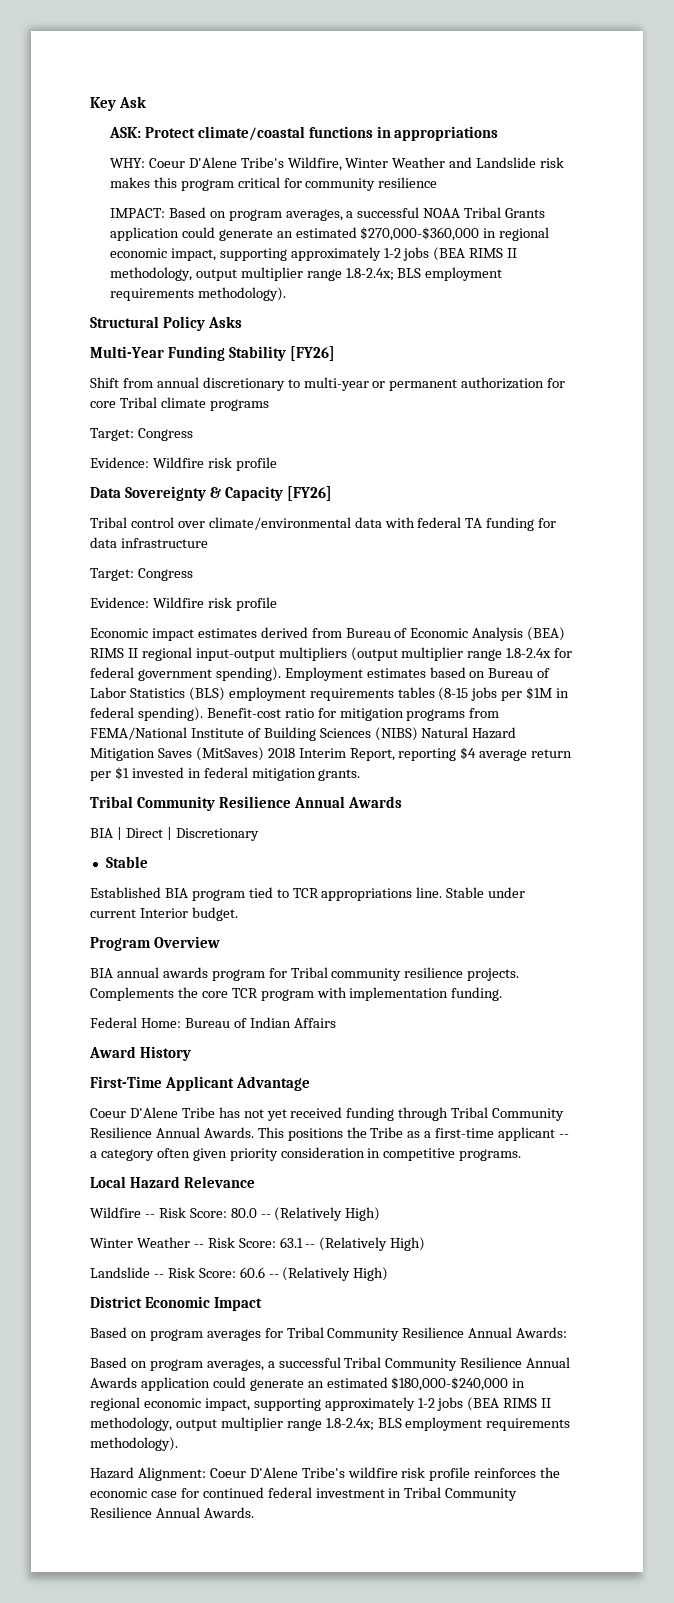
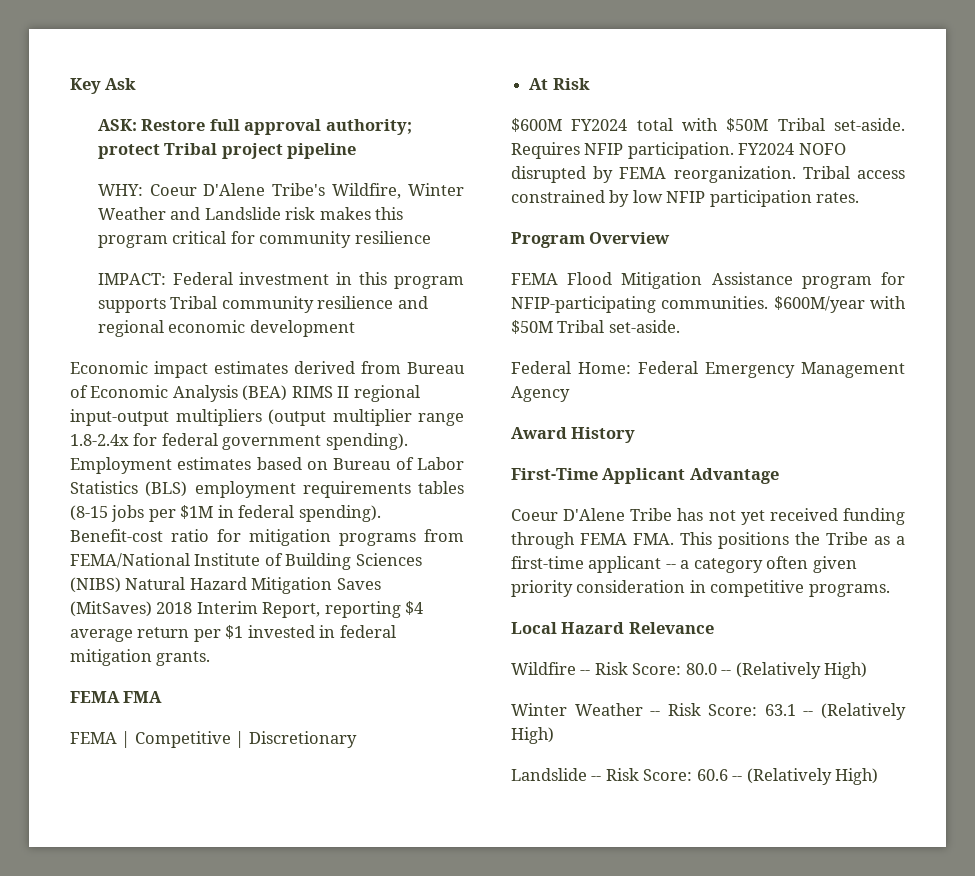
- ASK: Protect climate/coastal functions in appropriations
+ ASK: Restore full approval authority; protect Tribal project pipeline
- IMPACT: Based on program averages, a successful NOAA Tribal Grants application could generate an estimated $270,000-$360,000 in regional economic impact, supporting approximately 1-2 jobs (BEA RIMS II methodology, output multiplier range 1.8-2.4x; BLS employment requirements methodology).
- Structural Policy Asks
- Multi-Year Funding Stability [FY26]
- Shift from annual discretionary to multi-year or permanent authorization for core Tribal climate programs
- Target: Congress
- Evidence: Wildfire risk profile
- Data Sovereignty & Capacity [FY26]
- Tribal control over climate/environmental data with federal TA funding for data infrastructure
- Target: Congress
- Evidence: Wildfire risk profile
+ IMPACT: Federal investment in this program supports Tribal community resilience and regional economic development
  Benefit-cost ratio for mitigation programs from FEMA/National Institute of Building Sciences (NIBS) Natural Hazard Mitigation Saves (MitSaves) 2018 Interim Report, reporting $4 average return per $1 invested in federal mitigation grants.
- Tribal Community Resilience Annual Awards
- BIA | Direct | Discretionary
- Stable
- Established BIA program tied to TCR appropriations line. Stable under current Interior budget.
+ FEMA FMA
+ FEMA | Competitive | Discretionary
+ At Risk
+ $600M FY2024 total with $50M Tribal set-aside. Requires NFIP participation. FY2024 NOFO disrupted by FEMA reorganization. Tribal access constrained by low NFIP participation rates.
  Program Overview
- BIA annual awards program for Tribal community resilience projects. Complements the core TCR program with implementation funding.
- Federal Home: Bureau of Indian Affairs
+ FEMA Flood Mitigation Assistance program for NFIP-participating communities. $600M/year with $50M Tribal set-aside.
+ Federal Home: Federal Emergency Management Agency
- Coeur D'Alene Tribe has not yet received funding through Tribal Community Resilience Annual Awards. This positions the Tribe as a first-time applicant -- a category often given priority consideration in competitive programs.
+ Coeur D'Alene Tribe has not yet received funding through FEMA FMA. This positions the Tribe as a first-time applicant -- a category often given priority consideration in competitive programs.
- District Economic Impact
- Based on program averages for Tribal Community Resilience Annual Awards:
- Based on program averages, a successful Tribal Community Resilience Annual Awards application could generate an estimated $180,000-$240,000 in regional economic impact, supporting approximately 1-2 jobs (BEA RIMS II methodology, output multiplier range 1.8-2.4x; BLS employment requirements methodology).
- Hazard Alignment: Coeur D'Alene Tribe's wildfire risk profile reinforces the economic case for continued federal investment in Tribal Community Resilience Annual Awards.

